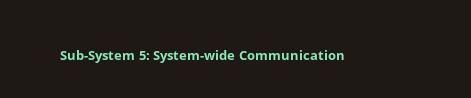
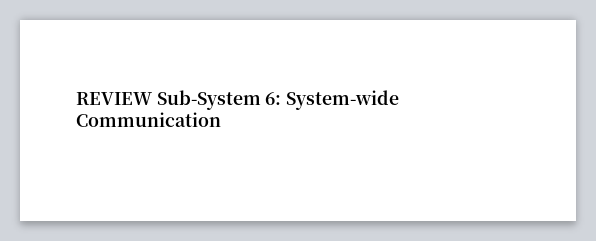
- Sub-System 5: System-wide Communication
+ REVIEW Sub-System 6: System-wide Communication

